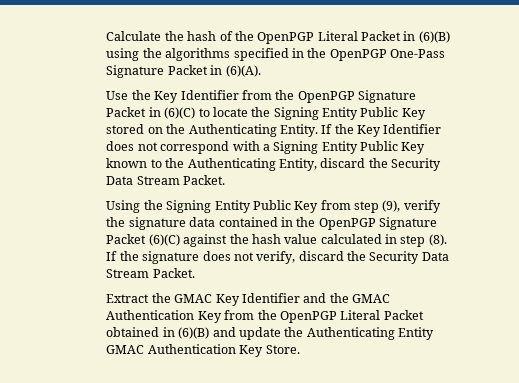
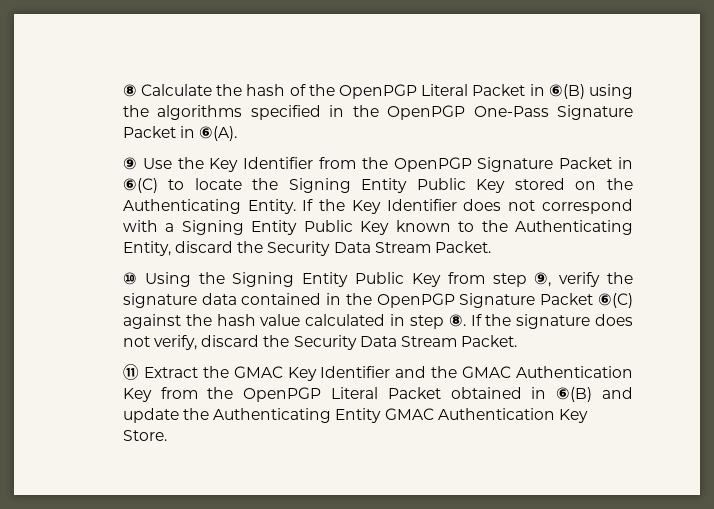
- Calculate the hash of the OpenPGP Literal Packet in (6)(B) using the algorithms specified in the OpenPGP One-Pass Signature Packet in (6)(A).
- Use the Key Identifier from the OpenPGP Signature Packet in (6)(C) to locate the Signing Entity Public Key stored on the Authenticating Entity.
+ ⑧ Calculate the hash of the OpenPGP Literal Packet in ⑥(B) using the algorithms specified in the OpenPGP One-Pass Signature Packet in ⑥(A).
+ ⑨ Use the Key Identifier from the OpenPGP Signature Packet in ⑥(C) to locate the Signing Entity Public Key stored on the Authenticating Entity.
- Using the Signing Entity Public Key from step (9), verify the signature data contained in the OpenPGP Signature Packet (6)(C) against the hash value calculated in step (8). If the signature does not verify, discard the Security Data Stream Packet.
+ ⑩ Using the Signing Entity Public Key from step ⑨, verify the signature data contained in the OpenPGP Signature Packet ⑥(C) against the hash value calculated in step ⑧. If the signature does not verify, discard the Security Data Stream Packet.
- Extract the GMAC Key Identifier and the GMAC Authentication Key from the OpenPGP Literal Packet obtained in (6)(B) and update the Authenticating Entity GMAC Authentication Key Store.
+ ⑪ Extract the GMAC Key Identifier and the GMAC Authentication Key from the OpenPGP Literal Packet obtained in ⑥(B) and update the Authenticating Entity GMAC Authentication Key Store.

